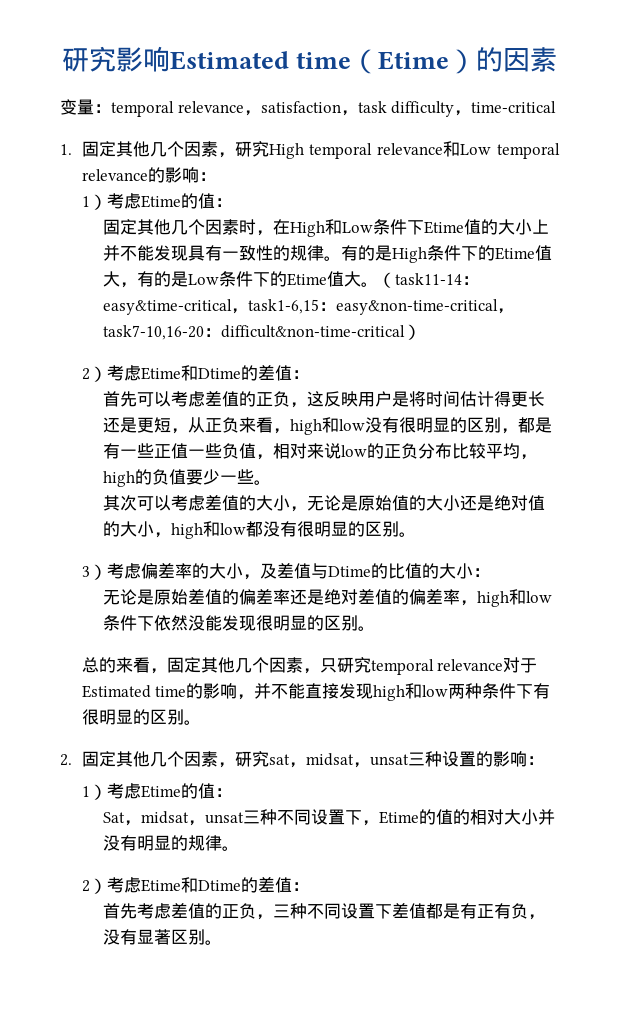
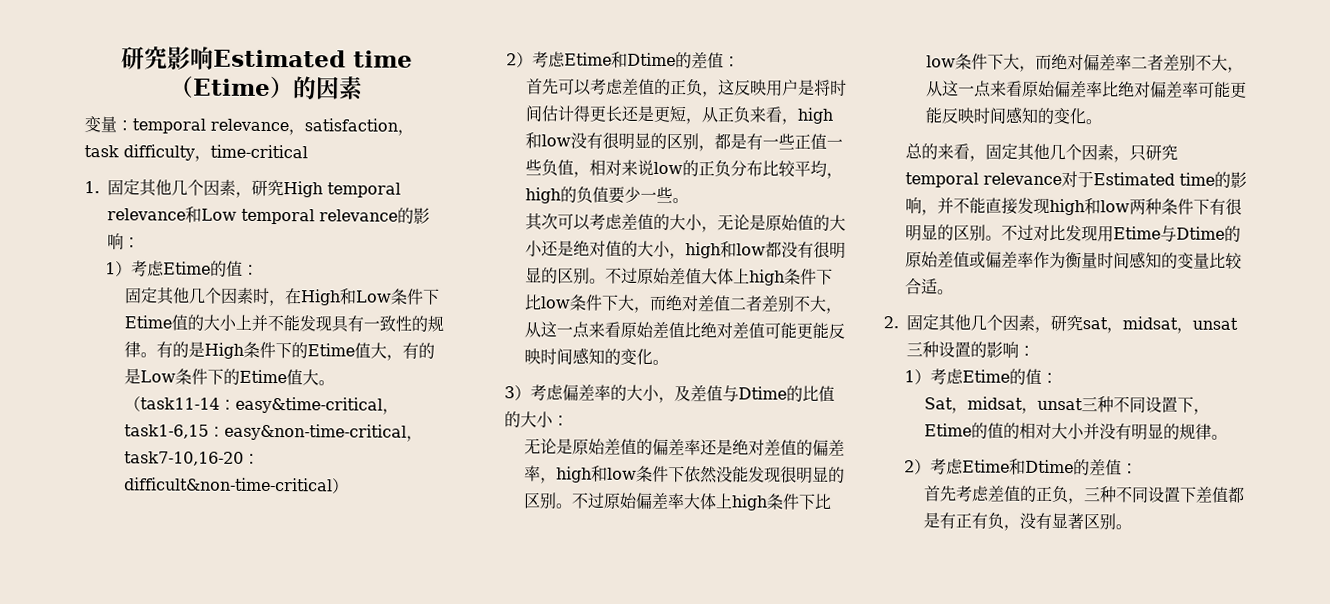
+ 不过原始差值大体上high条件下比low条件下大，而绝对差值二者差别不大，从这一点来看原始差值比绝对差值可能更能反映时间感知的变化。
+ 不过原始偏差率大体上high条件下比low条件下大，而绝对偏差率二者差别不大，从这一点来看原始偏差率比绝对偏差率可能更能反映时间感知的变化。
+ 不过对比发现用Etime与Dtime的原始差值或偏差率作为衡量时间感知的变量比较合适。

